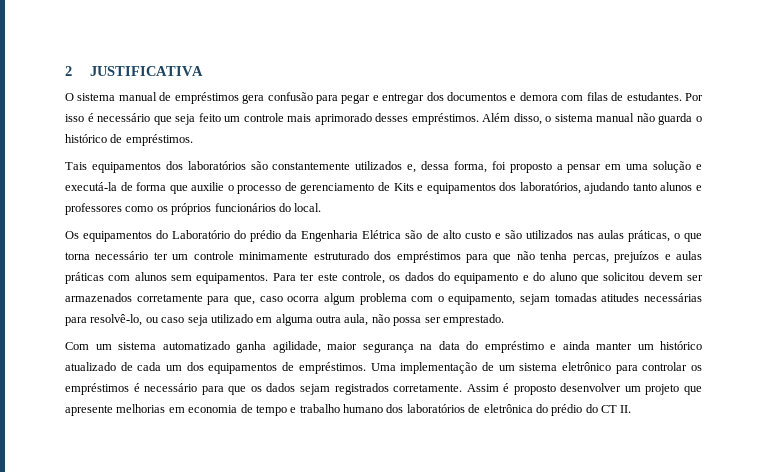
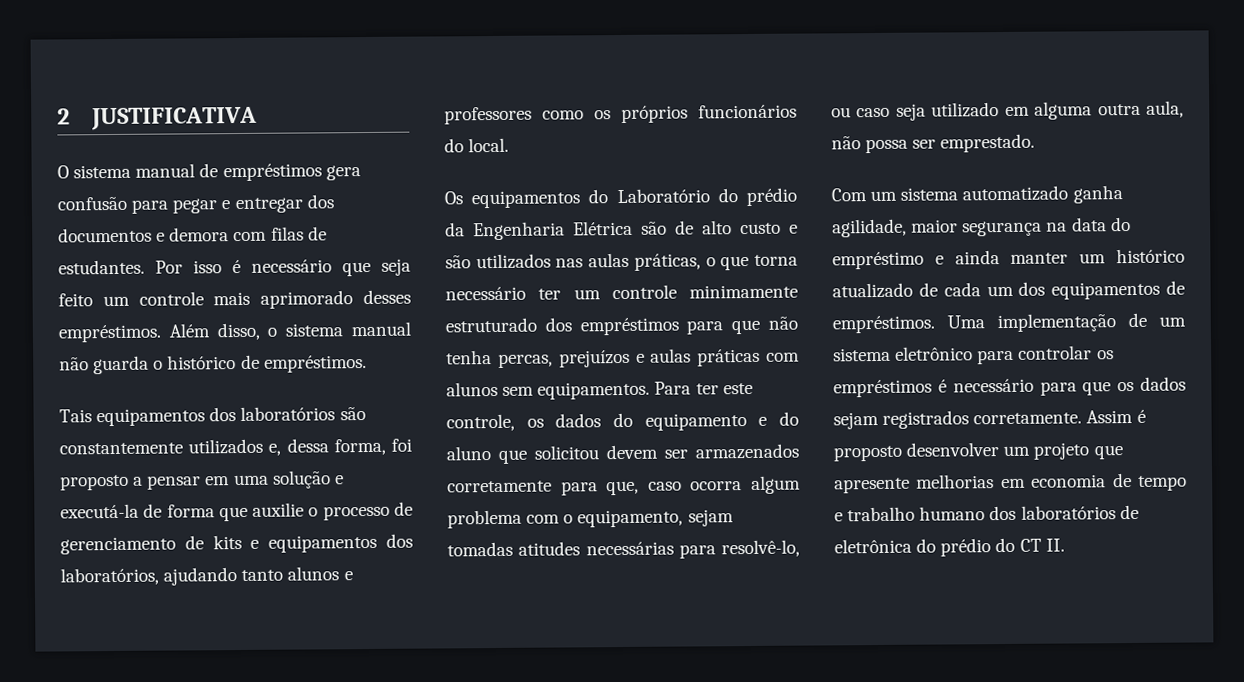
- Tais equipamentos dos laboratórios são constantemente utilizados e, dessa forma, foi proposto a pensar em uma solução e executá-la de forma que auxilie o processo de gerenciamento de Kits e equipamentos dos laboratórios, ajudando tanto alunos e professores como os próprios funcionários do local.
+ Tais equipamentos dos laboratórios são constantemente utilizados e, dessa forma, foi proposto a pensar em uma solução e executá-la de forma que auxilie o processo de gerenciamento de kits e equipamentos dos laboratórios, ajudando tanto alunos e professores como os próprios funcionários do local.

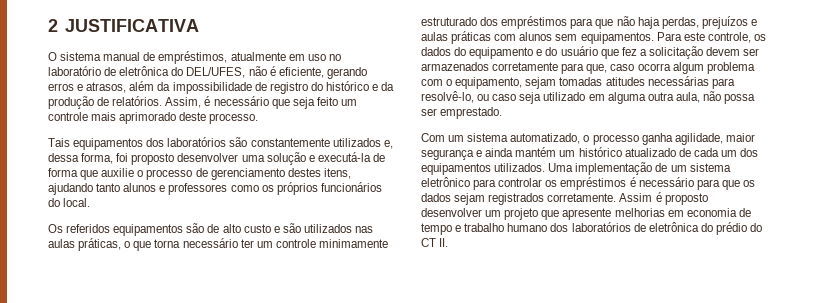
- O sistema manual de empréstimos gera confusão para pegar e entregar dos documentos e demora com filas de estudantes. Por isso é necessário que seja feito um controle mais aprimorado desses empréstimos. Além disso, o sistema manual não guarda o histórico de empréstimos.
+ O sistema manual de empréstimos, atualmente em uso no laboratório de eletrônica do DEL/UFES, não é eficiente, gerando erros e atrasos, além da impossibilidade de registro do histórico e da produção de relatórios. Assim, é necessário que seja feito um controle mais aprimorado deste processo.
- Tais equipamentos dos laboratórios são constantemente utilizados e, dessa forma, foi proposto a pensar em uma solução e executá-la de forma que auxilie o processo de gerenciamento de kits e equipamentos dos laboratórios, ajudando tanto alunos e professores como os próprios funcionários do local.
+ Tais equipamentos dos laboratórios são constantemente utilizados e, dessa forma, foi proposto desenvolver uma solução e executá-la de forma que auxilie o processo de gerenciamento destes itens, ajudando tanto alunos e professores como os próprios funcionários do local.
- Os equipamentos do Laboratório do prédio da Engenharia Elétrica são de alto custo e são utilizados nas aulas práticas, o que torna necessário ter um controle minimamente estruturado dos empréstimos para que não tenha percas, prejuízos e aulas práticas com alunos sem equipamentos.
+ Os referidos equipamentos são de alto custo e são utilizados nas aulas práticas, o que torna necessário ter um controle minimamente estruturado dos empréstimos para que não haja perdas, prejuízos e aulas práticas com alunos sem equipamentos.
- Para ter este controle, os dados do equipamento e do aluno que solicitou devem ser armazenados corretamente para que, caso ocorra algum problema com o equipamento, sejam tomadas atitudes necessárias para resolvê-lo, ou caso seja utilizado em alguma outra aula, não possa ser emprestado.
+ Para este controle, os dados do equipamento e do usuário que fez a solicitação devem ser armazenados corretamente para que, caso ocorra algum problema com o equipamento, sejam tomadas atitudes necessárias para resolvê-lo, ou caso seja utilizado em alguma outra aula, não possa ser emprestado.
- Com um sistema automatizado ganha agilidade, maior segurança na data do empréstimo e ainda manter um histórico atualizado de cada um dos equipamentos de empréstimos.
+ Com um sistema automatizado, o processo ganha agilidade, maior segurança e ainda mantém um histórico atualizado de cada um dos equipamentos utilizados.

